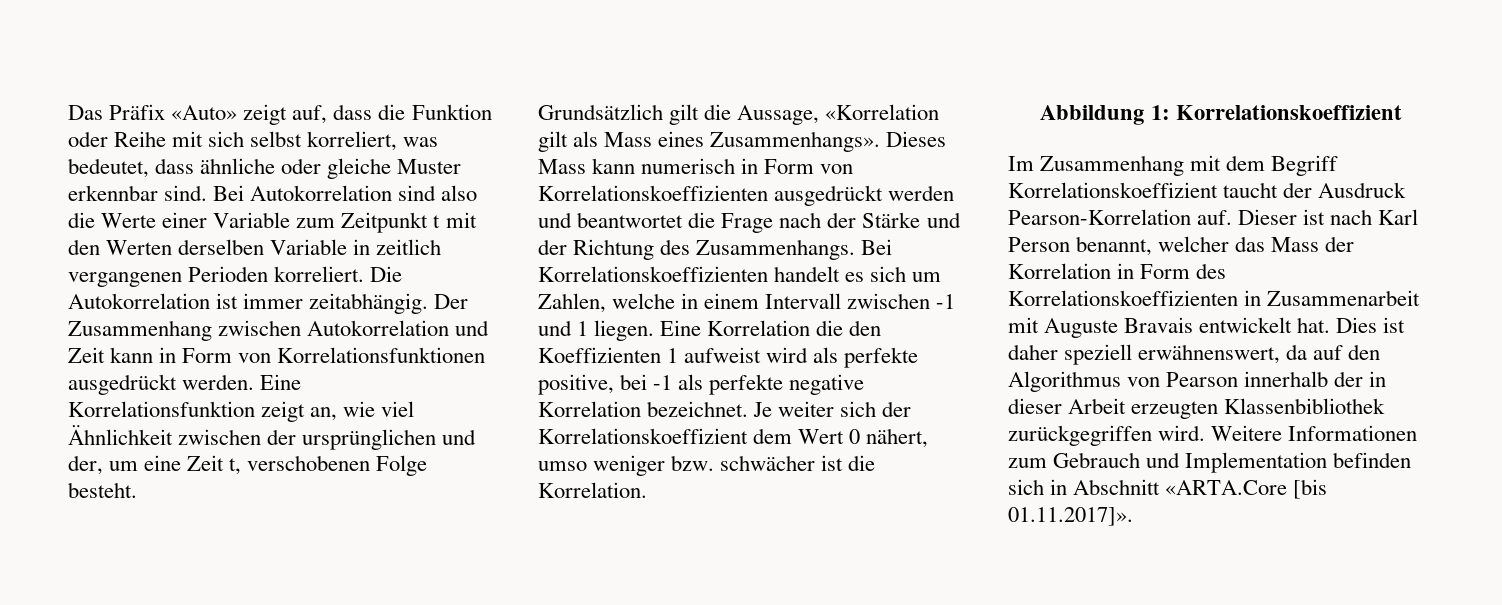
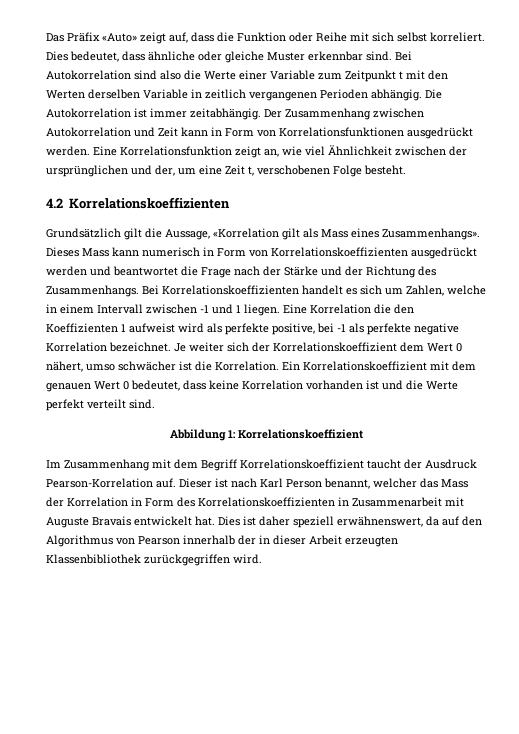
- Das Präfix «Auto» zeigt auf, dass die Funktion oder Reihe mit sich selbst korreliert, was bedeutet, dass ähnliche oder gleiche Muster erkennbar sind.
+ Das Präfix «Auto» zeigt auf, dass die Funktion oder Reihe mit sich selbst korreliert. Dies bedeutet, dass ähnliche oder gleiche Muster erkennbar sind.
- Bei Autokorrelation sind also die Werte einer Variable zum Zeitpunkt t mit den Werten derselben Variable in zeitlich vergangenen Perioden korreliert.
+ Bei Autokorrelation sind also die Werte einer Variable zum Zeitpunkt t mit den Werten derselben Variable in zeitlich vergangenen Perioden abhängig.
+ 4.2 Korrelationskoeffizienten
- Je weiter sich der Korrelationskoeffizient dem Wert 0 nähert, umso weniger bzw. schwächer ist die Korrelation.
+ Je weiter sich der Korrelationskoeffizient dem Wert 0 nähert, umso schwächer ist die Korrelation. Ein Korrelationskoeffizient mit dem genauen Wert 0 bedeutet, dass keine Korrelation vorhanden ist und die Werte perfekt verteilt sind.
- Weitere Informationen zum Gebrauch und Implementation befinden sich in Abschnitt «ARTA.Core [bis 01.11.2017]».

